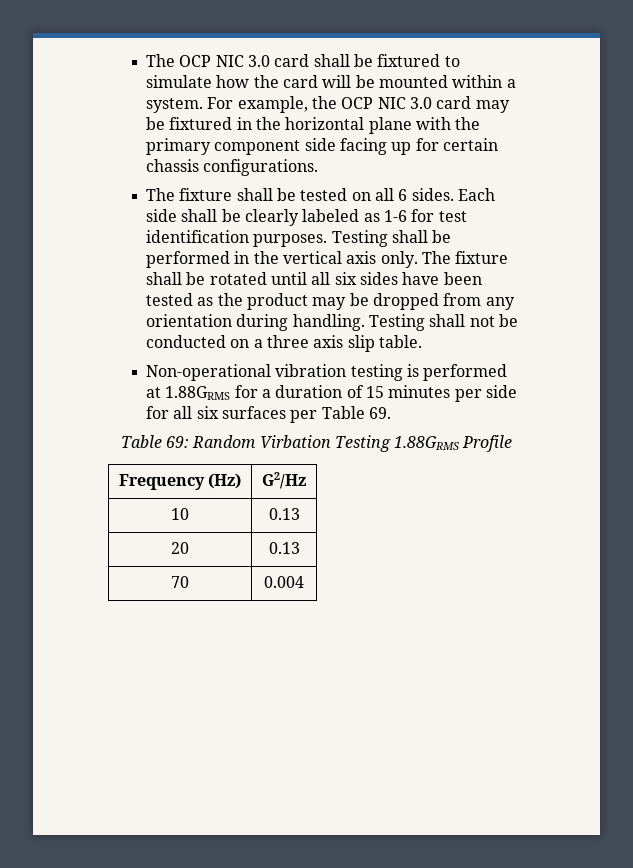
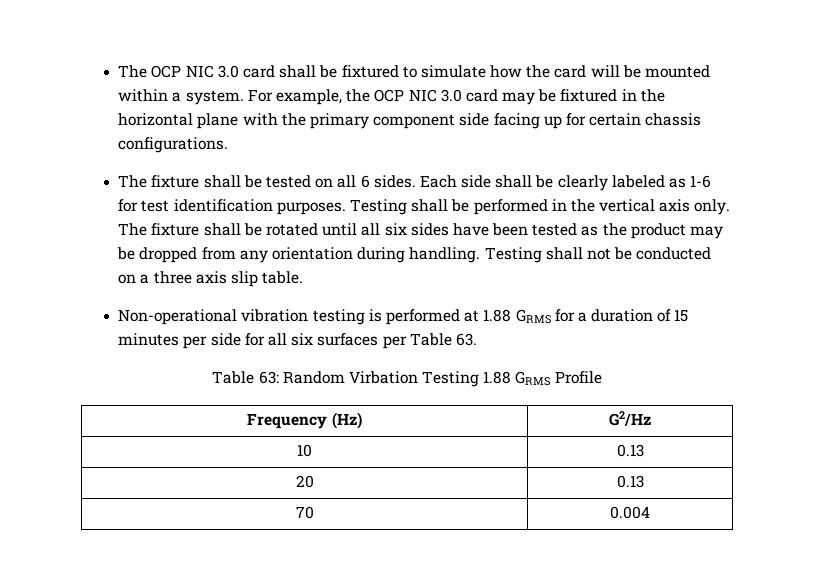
- Non-operational vibration testing is performed at 1.88GRMS for a duration of 15 minutes per side for all six surfaces per Table 69.
- Table 69: Random Virbation Testing 1.88GRMS Profile
+ Non-operational vibration testing is performed at 1.88 GRMS for a duration of 15 minutes per side for all six surfaces per Table 63.
+ Table 63: Random Virbation Testing 1.88 GRMS Profile

